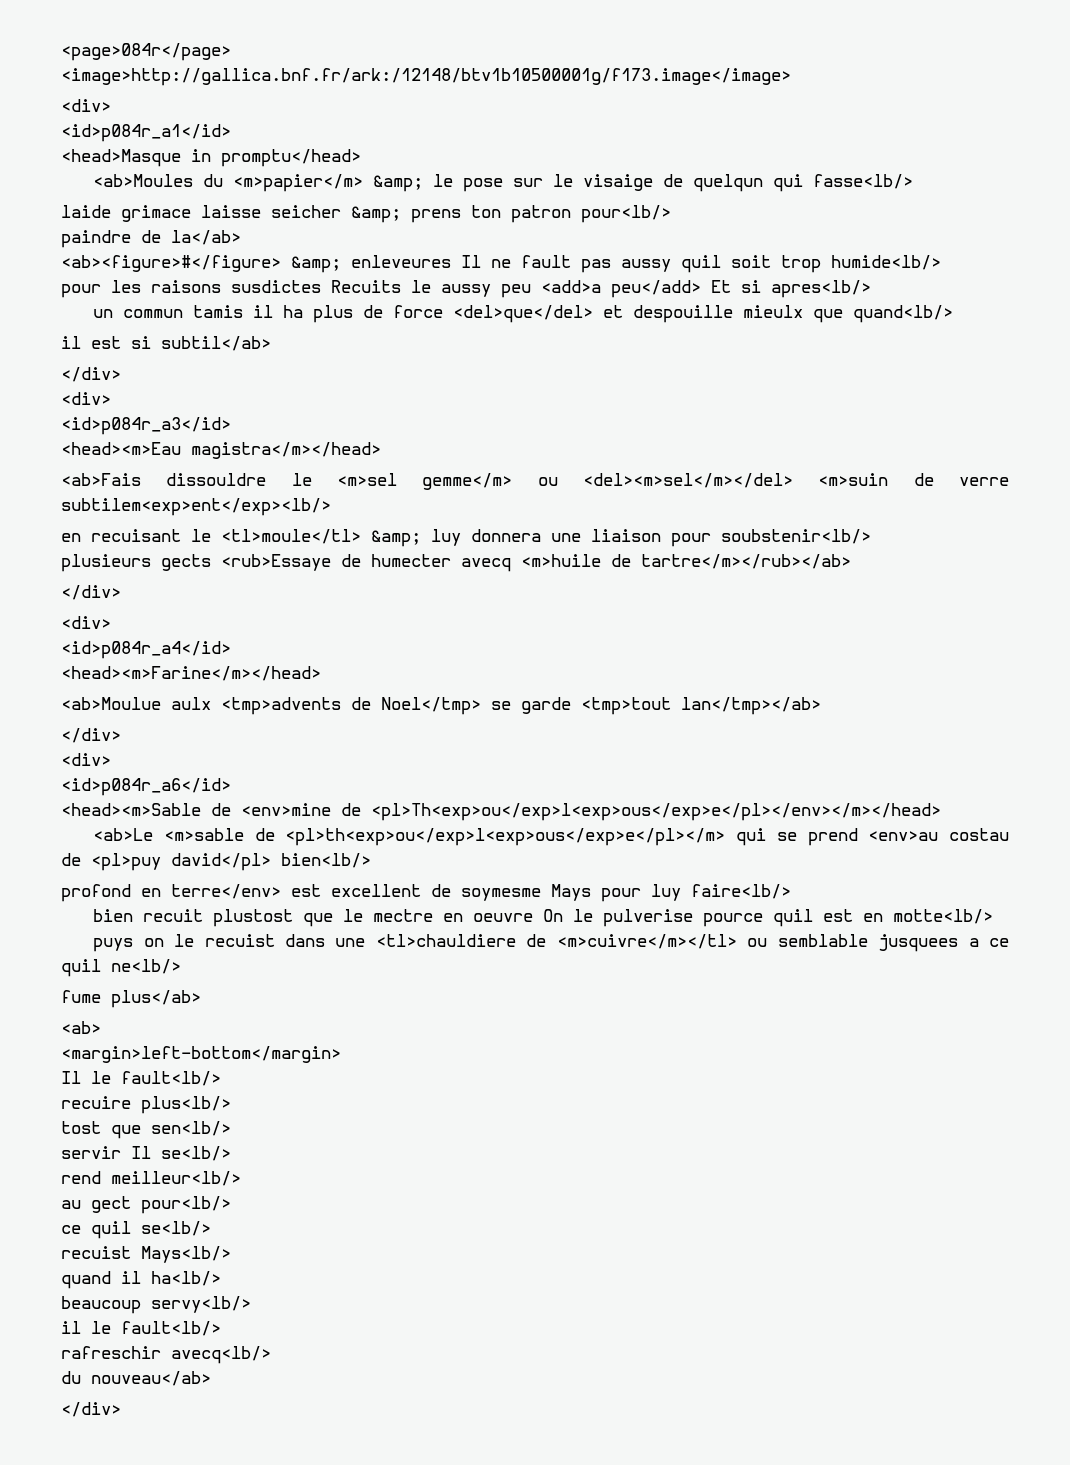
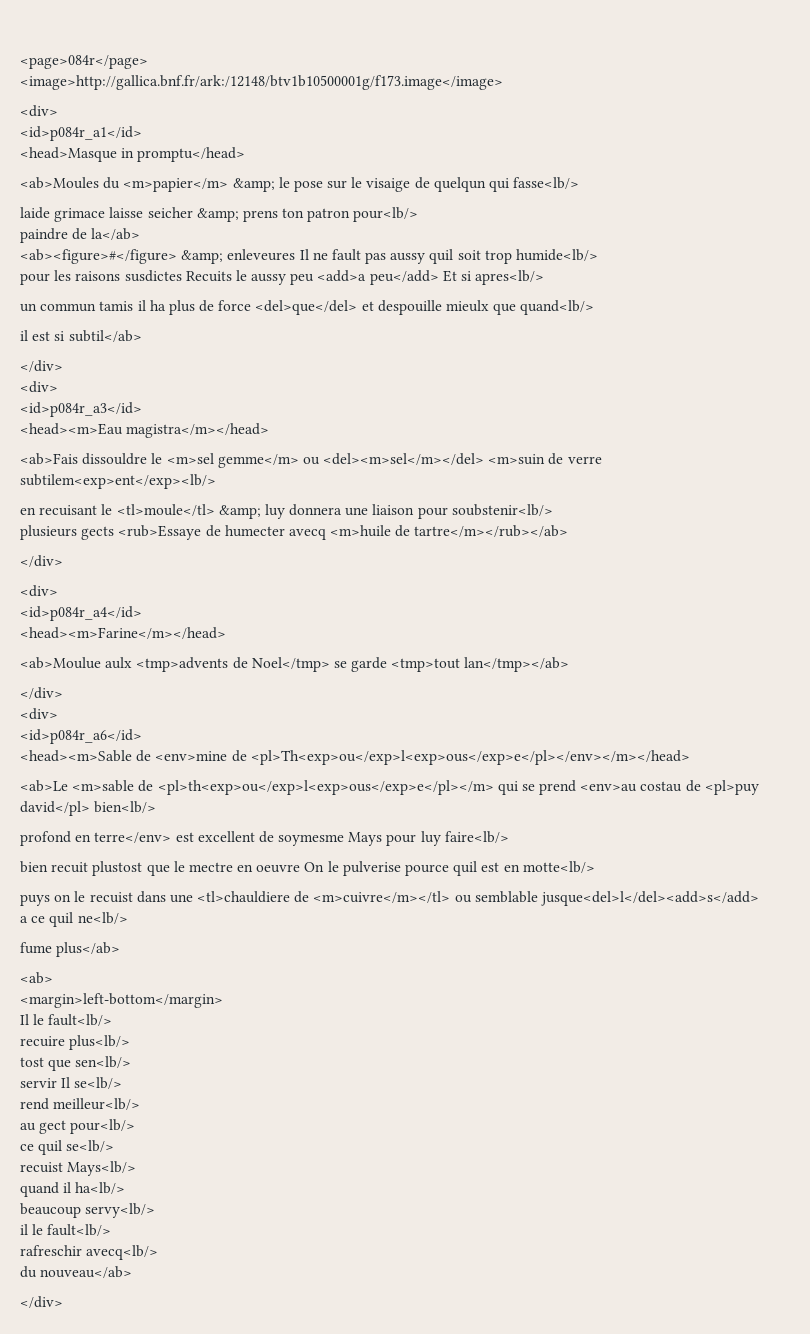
- puys on le recuist dans une <tl>chauldiere de <m>cuivre</m></tl> ou semblable jusquees a ce quil ne<lb/>
+ puys on le recuist dans une <tl>chauldiere de <m>cuivre</m></tl> ou semblable jusque<del>l</del><add>s</add> a ce quil ne<lb/>

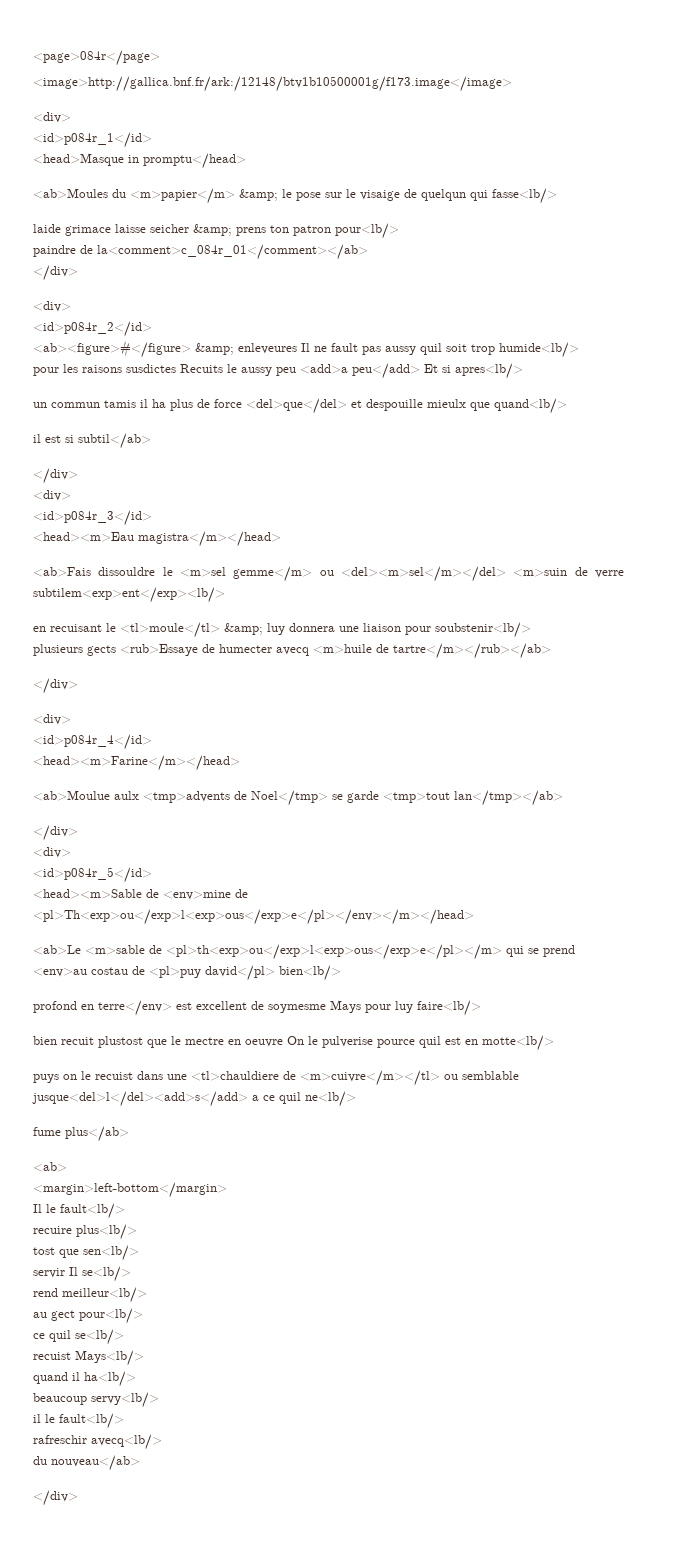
- <id>p084r_a1</id>
+ <id>p084r_1</id>
- paindre de la</ab>
+ paindre de la<comment>c_084r_01</comment></ab>
+ </div>
+ <div>
+ <id>p084r_2</id>
- <id>p084r_a3</id>
+ <id>p084r_3</id>
- <id>p084r_a4</id>
+ <id>p084r_4</id>
- <id>p084r_a6</id>
+ <id>p084r_5</id>

